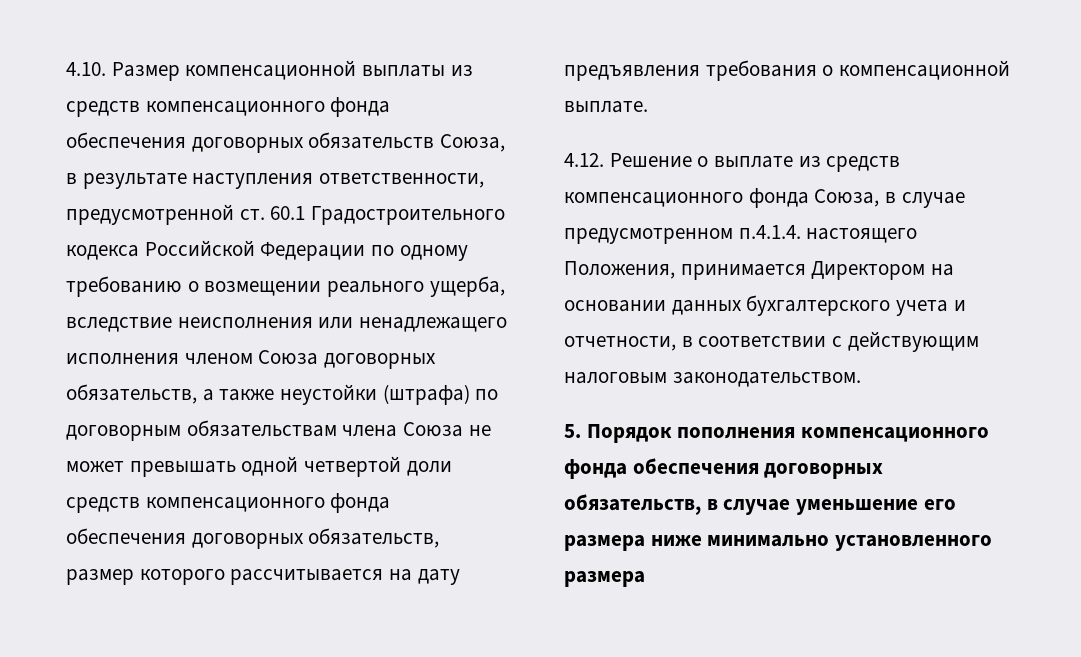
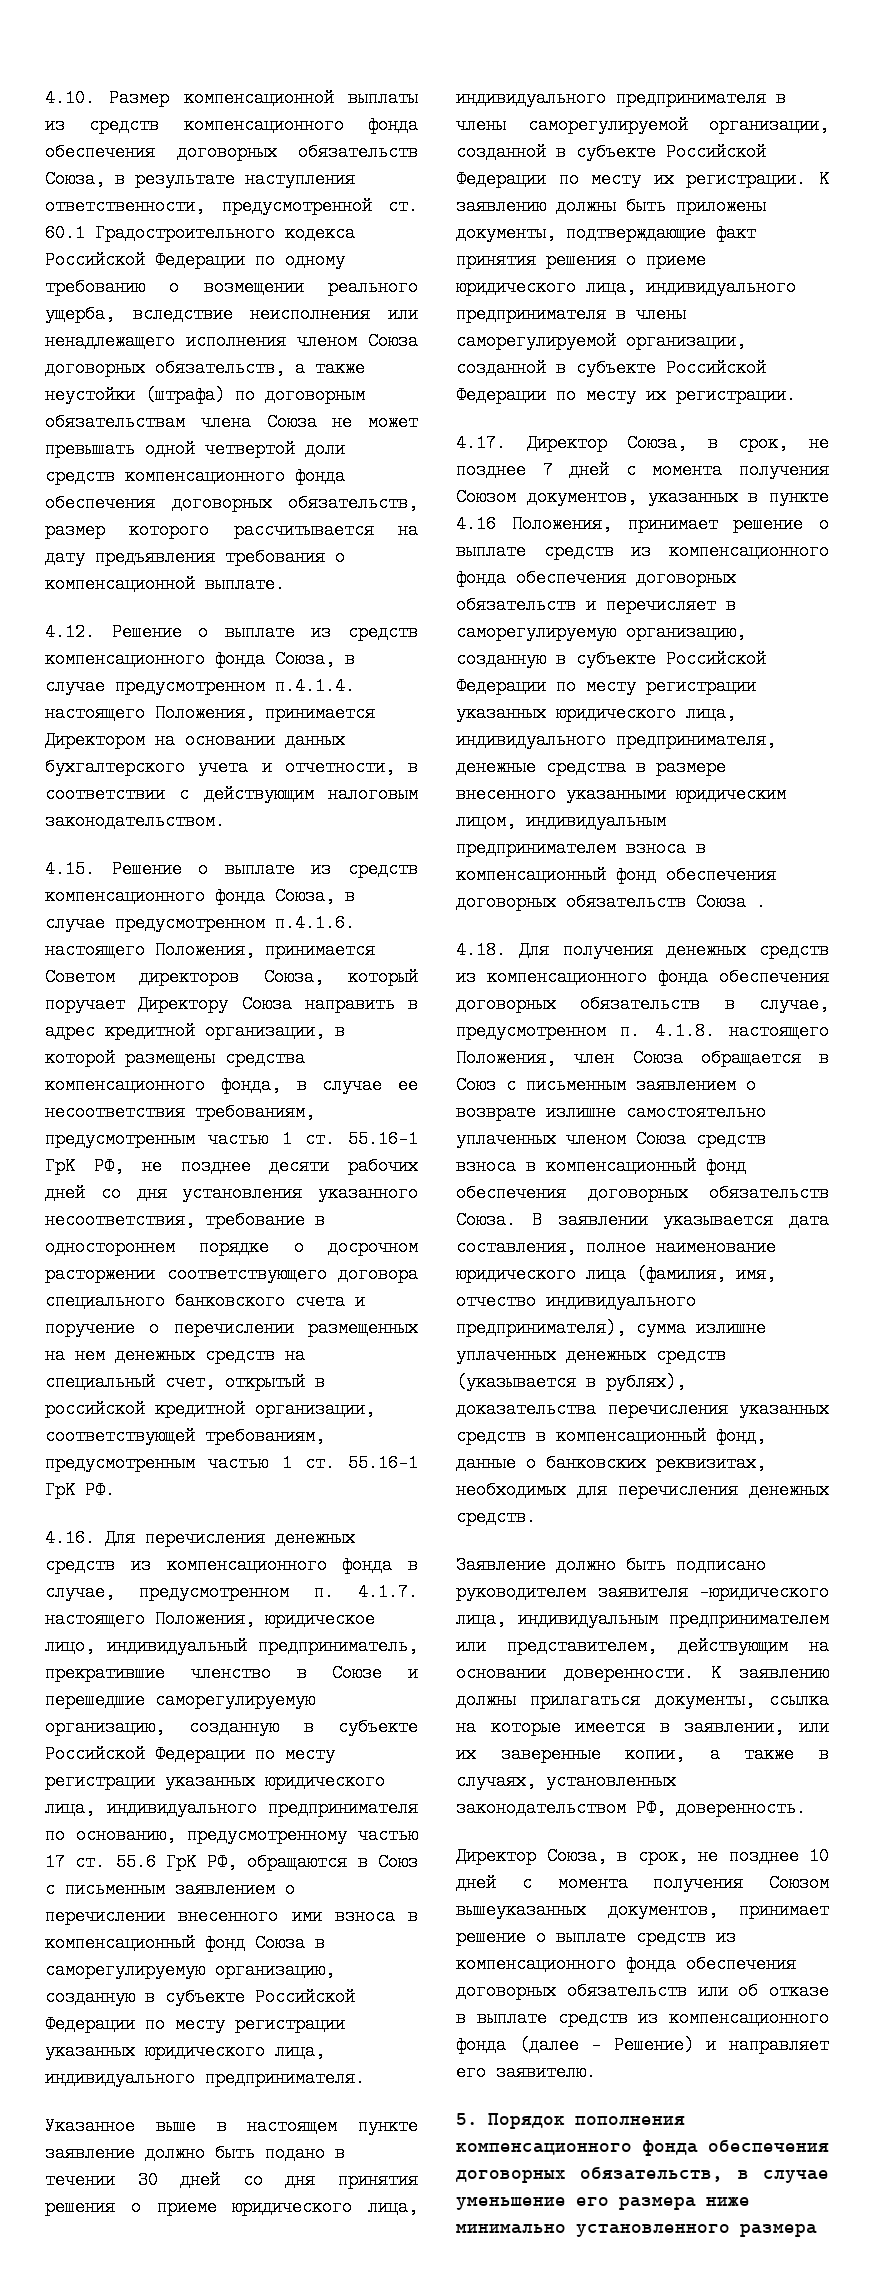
+ 4.15. Решение о выплате из средств компенсационного фонда Союза, в случае предусмотренном п.4.1.6. настоящего Положения, принимается Советом директоров Союза, который поручает Директору Союза направить в адрес кредитной организации, в которой размещены средства компенсационного фонда, в случае ее несоответствия требованиям, предусмотренным частью 1 ст. 55.16-1 ГрК РФ, не позднее десяти рабочих дней со дня установления указанного несоответствия, требование в одностороннем порядке о досрочном расторжении соответствующего договора специального банковского счета и поручение о перечислении размещенных на нем денежных средств на специальный счет, открытый в российской кредитной организации, соответствующей требованиям, предусмотренным частью 1 ст. 55.16-1 ГрК РФ.
+ 4.16. Для перечисления денежных средств из компенсационного фонда в случае, предусмотренном п. 4.1.7. настоящего Положения, юридическое лицо, индивидуальный предприниматель, прекратившие членство в Союзе и перешедшие саморегулируемую организацию, созданную в субъекте Российской Федерации по месту регистрации указанных юридического лица, индивидуального предпринимателя по основанию, предусмотренному частью 17 ст. 55.6 ГрК РФ, обращаются в Союз с письменным заявлением о перечислении внесенного ими взноса в компенсационный фонд Союза в саморегулируемую организацию, созданную в субъекте Российской Федерации по месту регистрации указанных юридического лица, индивидуального предпринимателя.
+ Указанное выше в настоящем пункте заявление должно быть подано в течении 30 дней со дня принятия решения о приеме юридического лица, индивидуального предпринимателя в члены саморегулируемой организации, созданной в субъекте Российской Федерации по месту их регистрации. К заявлению должны быть приложены документы, подтверждающие факт принятия решения о приеме юридического лица, индивидуального предпринимателя в члены саморегулируемой организации, созданной в субъекте Российской Федерации по месту их регистрации.
+ 4.17. Директор Союза, в срок, не позднее 7 дней с момента получения Союзом документов, указанных в пункте 4.16 Положения, принимает решение о выплате средств из компенсационного фонда обеспечения договорных обязательств и перечисляет в саморегулируемую организацию, созданную в субъекте Российской Федерации по месту регистрации указанных юридического лица, индивидуального предпринимателя, денежные средства в размере внесенного указанными юридическим лицом, индивидуальным предпринимателем взноса в компенсационный фонд обеспечения договорных обязательств Союза .
+ 4.18. Для получения денежных средств из компенсационного фонда обеспечения договорных обязательств в случае, предусмотренном п. 4.1.8. настоящего Положения, член Союза обращается в Союз с письменным заявлением о возврате излишне самостоятельно уплаченных членом Союза средств взноса в компенсационный фонд обеспечения договорных обязательств Союза. В заявлении указывается дата составления, полное наименование юридического лица (фамилия, имя, отчество индивидуального предпринимателя), сумма излишне уплаченных денежных средств (указывается в рублях), доказательства перечисления указанных средств в компенсационный фонд, данные о банковских реквизитах, необходимых для перечисления денежных средств.
+ Заявление должно быть подписано руководителем заявителя -юридического лица, индивидуальным предпринимателем или представителем, действующим на основании доверенности. К заявлению должны прилагаться документы, ссылка на которые имеется в заявлении, или их заверенные копии, а также в случаях, установленных законодательством РФ, доверенность.
+ Директор Союза, в срок, не позднее 10 дней с момента получения Союзом вышеуказанных документов, принимает решение о выплате средств из компенсационного фонда обеспечения договорных обязательств или об отказе в выплате средств из компенсационного фонда (далее - Решение) и направляет его заявителю.

